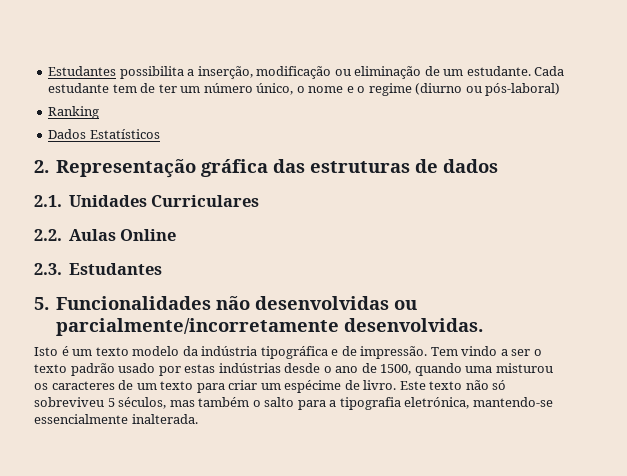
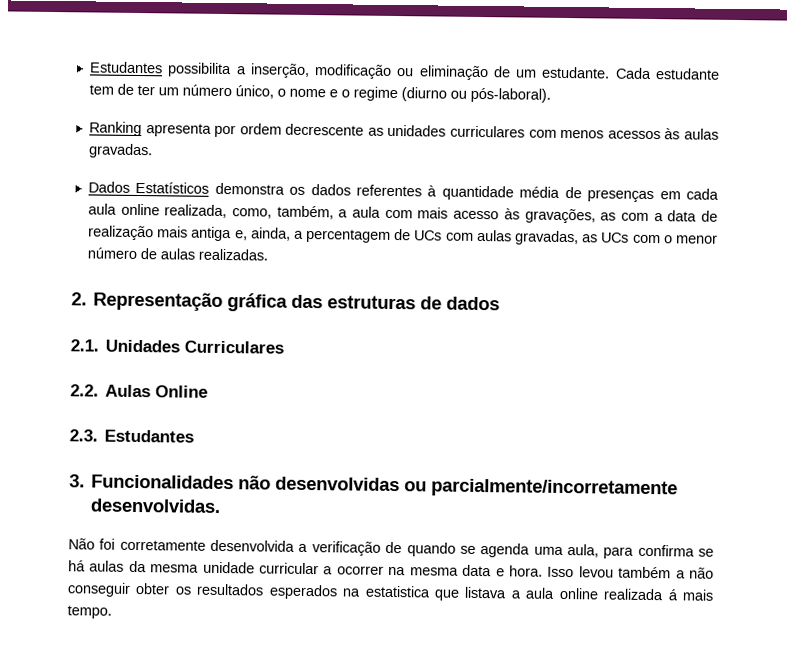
- Cada estudante tem de ter um número único, o nome e o regime (diurno ou pós-laboral)
+ Cada estudante tem de ter um número único, o nome e o regime (diurno ou pós-laboral).
- Ranking
- Dados Estatísticos
+ Ranking apresenta por ordem decrescente as unidades curriculares com menos acessos às aulas gravadas.
+ Dados Estatísticos demonstra os dados referentes à quantidade média de presenças em cada aula online realizada, como, também, a aula com mais acesso às gravações, as com a data de realização mais antiga e, ainda, a percentagem de UCs com aulas gravadas, as UCs com o menor número de aulas realizadas.
- 5. Funcionalidades não desenvolvidas ou parcialmente/incorretamente desenvolvidas.
+ 3. Funcionalidades não desenvolvidas ou parcialmente/incorretamente desenvolvidas.
- Isto é um texto modelo da indústria tipográfica e de impressão. Tem vindo a ser o texto padrão usado por estas indústrias desde o ano de 1500, quando uma misturou os caracteres de um texto para criar um espécime de livro. Este texto não só sobreviveu 5 séculos, mas também o salto para a tipografia eletrónica, mantendo-se essencialmente inalterada.
+ Não foi corretamente desenvolvida a verificação de quando se agenda uma aula, para confirma se há aulas da mesma unidade curricular a ocorrer na mesma data e hora. Isso levou também a não conseguir obter os resultados esperados na estatistica que listava a aula online realizada á mais tempo.

